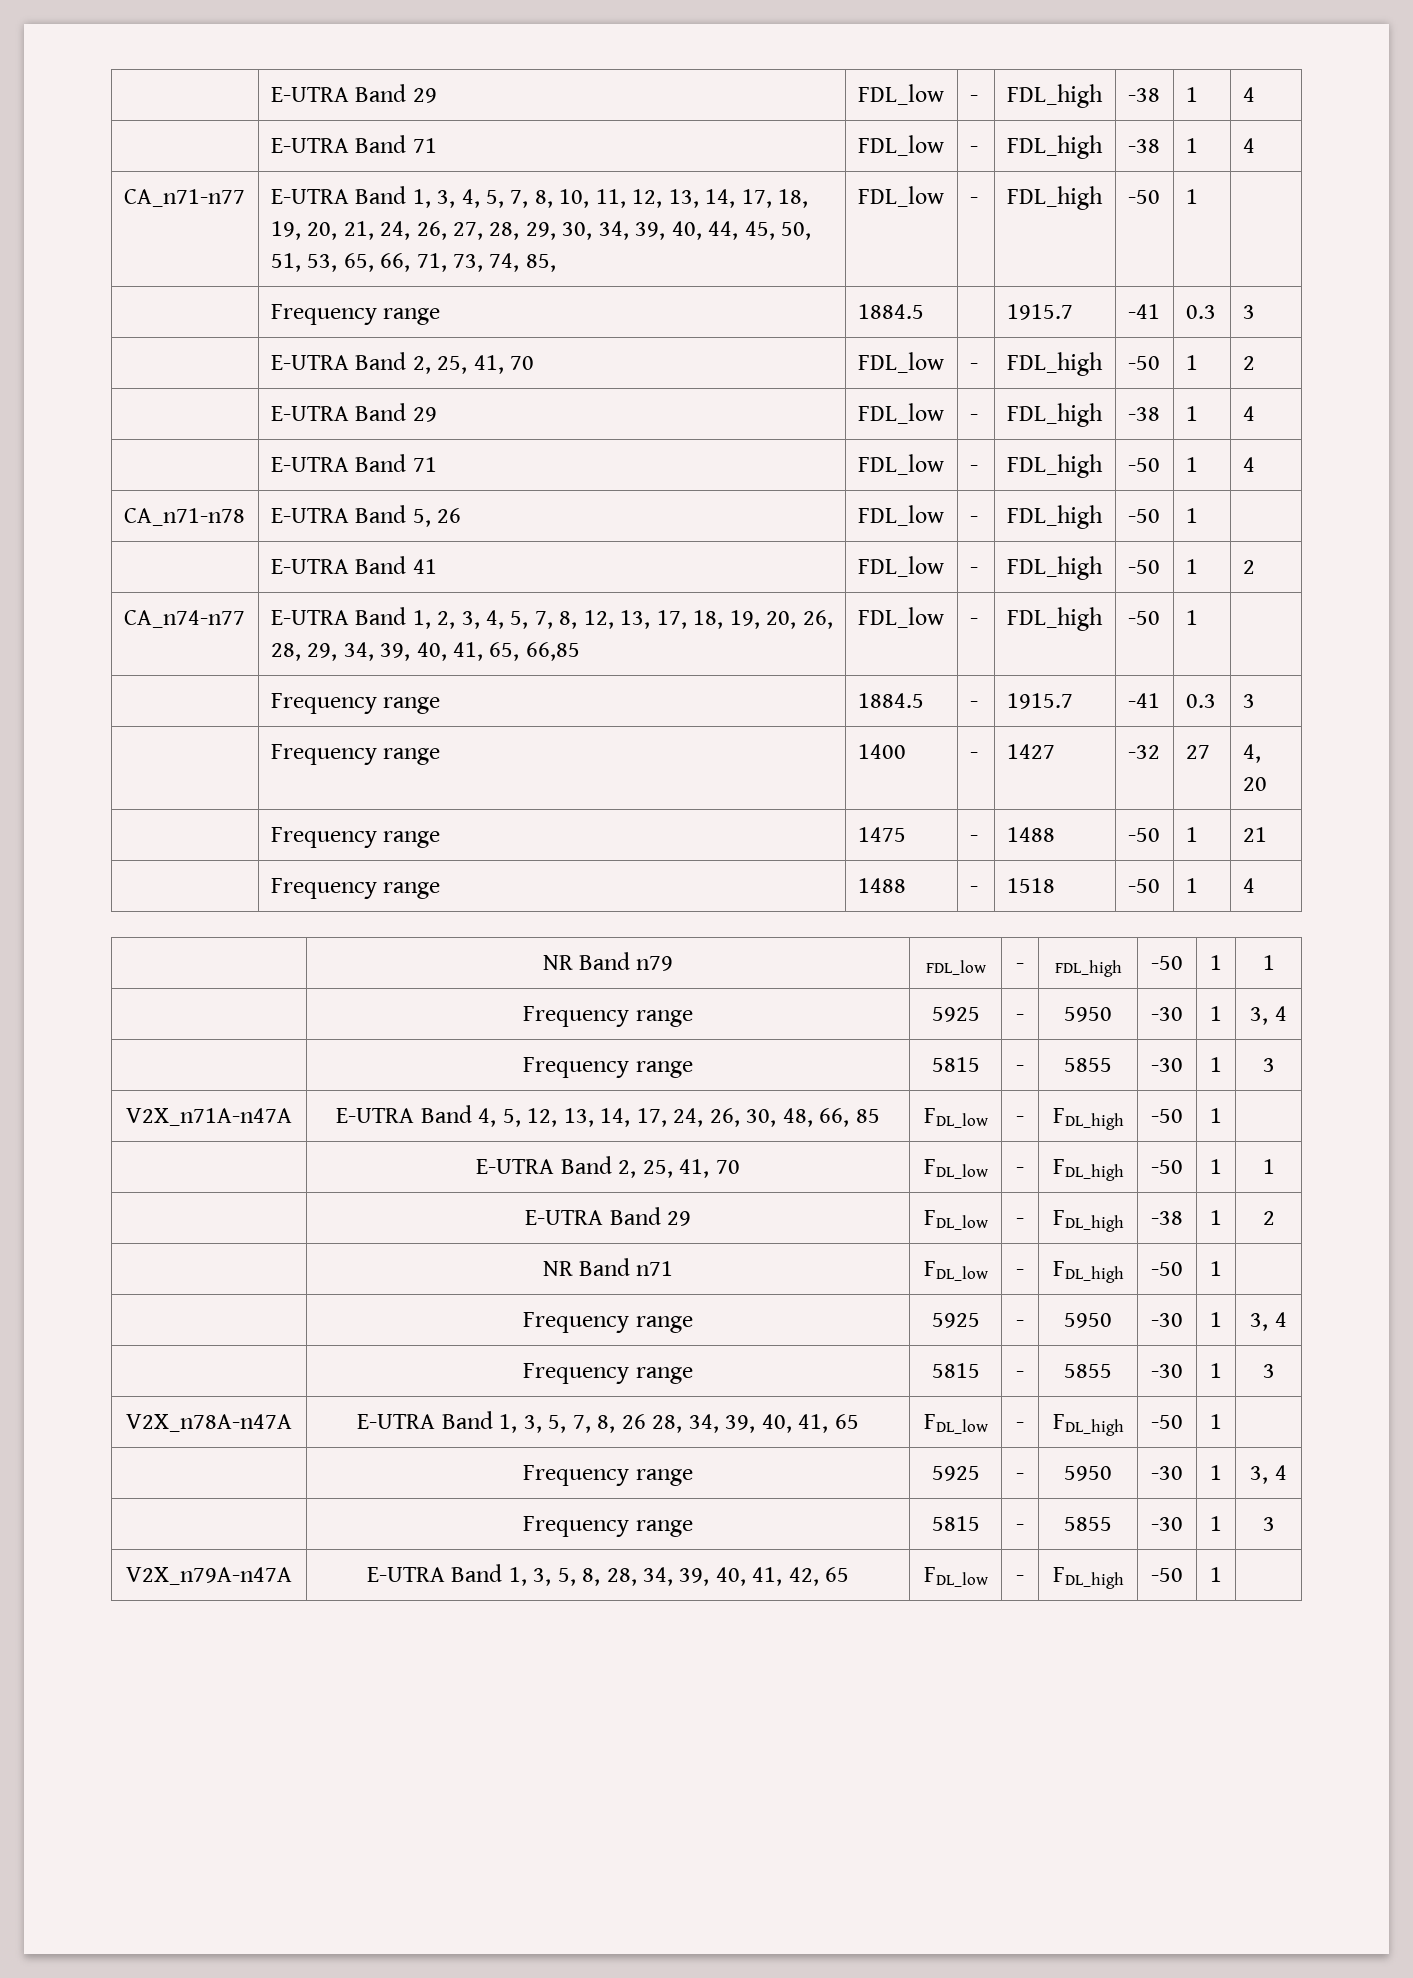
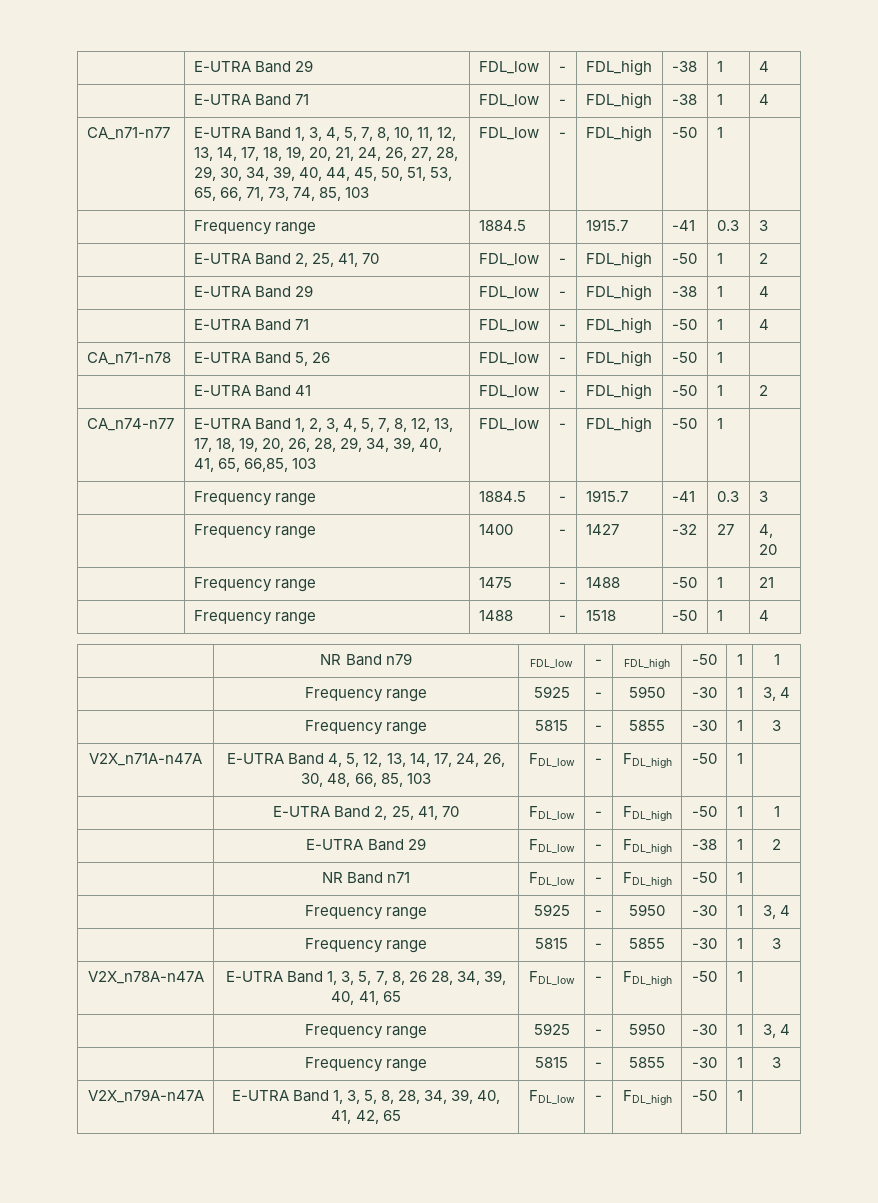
- E-UTRA Band 1, 3, 4, 5, 7, 8, 10, 11, 12, 13, 14, 17, 18, 19, 20, 21, 24, 26, 27, 28, 29, 30, 34, 39, 40, 44, 45, 50, 51, 53, 65, 66, 71, 73, 74, 85,
+ E-UTRA Band 1, 3, 4, 5, 7, 8, 10, 11, 12, 13, 14, 17, 18, 19, 20, 21, 24, 26, 27, 28, 29, 30, 34, 39, 40, 44, 45, 50, 51, 53, 65, 66, 71, 73, 74, 85, 103
- CA_n74-n77 | E-UTRA Band 1, 2, 3, 4, 5, 7, 8, 12, 13, 17, 18, 19, 20, 26, 28, 29, 34, 39, 40, 41, 65, 66,85 | FDL_low | - | FDL_high | -50 | 1 |
+ CA_n74-n77 | E-UTRA Band 1, 2, 3, 4, 5, 7, 8, 12, 13, 17, 18, 19, 20, 26, 28, 29, 34, 39, 40, 41, 65, 66,85, 103 | FDL_low | - | FDL_high | -50 | 1 |
- V2X_n71A-n47A | E-UTRA Band 4, 5, 12, 13, 14, 17, 24, 26, 30, 48, 66, 85 | FDL_low | - | FDL_high | -50 | 1 |
+ V2X_n71A-n47A | E-UTRA Band 4, 5, 12, 13, 14, 17, 24, 26, 30, 48, 66, 85, 103 | FDL_low | - | FDL_high | -50 | 1 |

